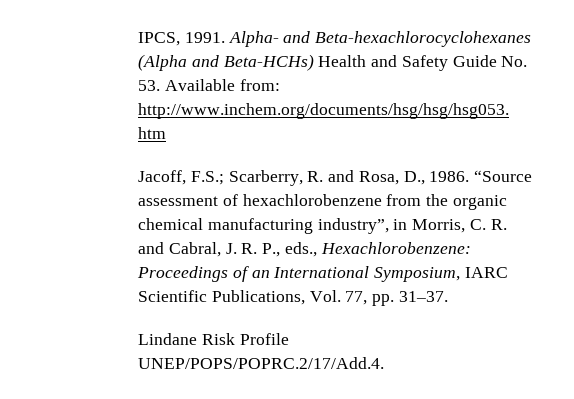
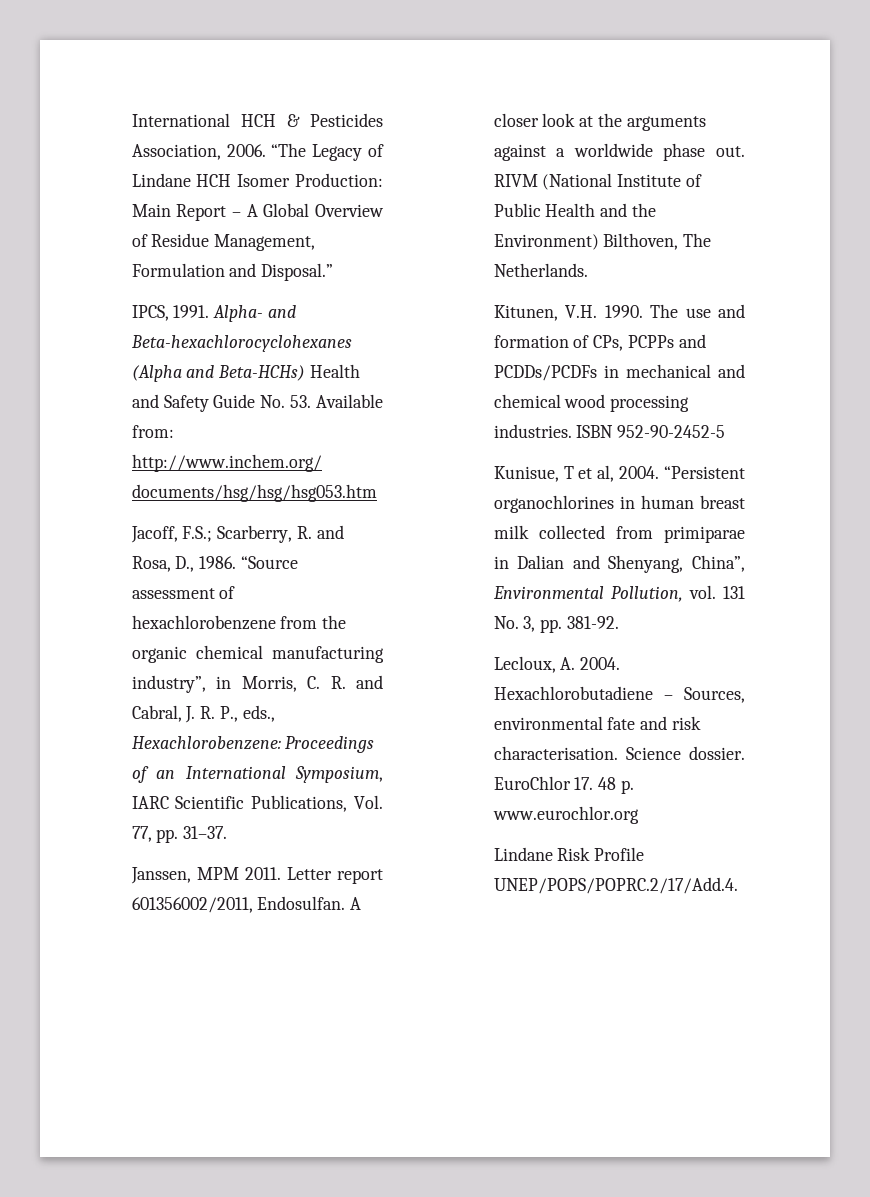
+ International HCH & Pesticides Association, 2006. “The Legacy of Lindane HCH Isomer Production: Main Report – A Global Overview of Residue Management, Formulation and Disposal.”
+ Janssen, MPM 2011. Letter report 601356002/2011, Endosulfan. A closer look at the arguments against a worldwide phase out. RIVM (National Institute of Public Health and the Environment) Bilthoven, The Netherlands.
+ Kitunen, V.H. 1990. The use and formation of CPs, PCPPs and PCDDs/PCDFs in mechanical and chemical wood processing industries. ISBN 952-90-2452-5
+ Kunisue, T et al, 2004. “Persistent organochlorines in human breast milk collected from primiparae in Dalian and Shenyang, China”, Environmental Pollution, vol. 131 No. 3, pp. 381-92.
+ Lecloux, A. 2004. Hexachlorobutadiene – Sources, environmental fate and risk characterisation. Science dossier. EuroChlor 17. 48 p. www.eurochlor.org

